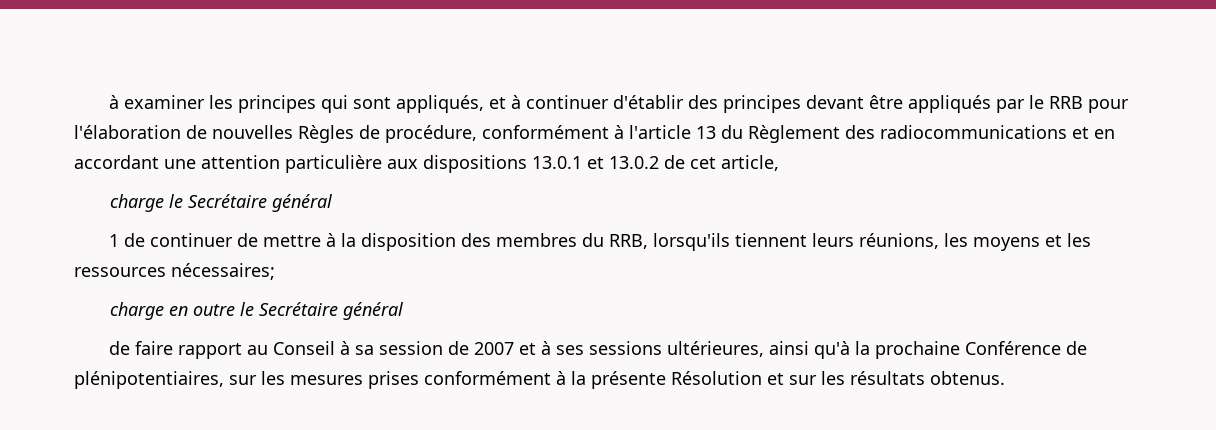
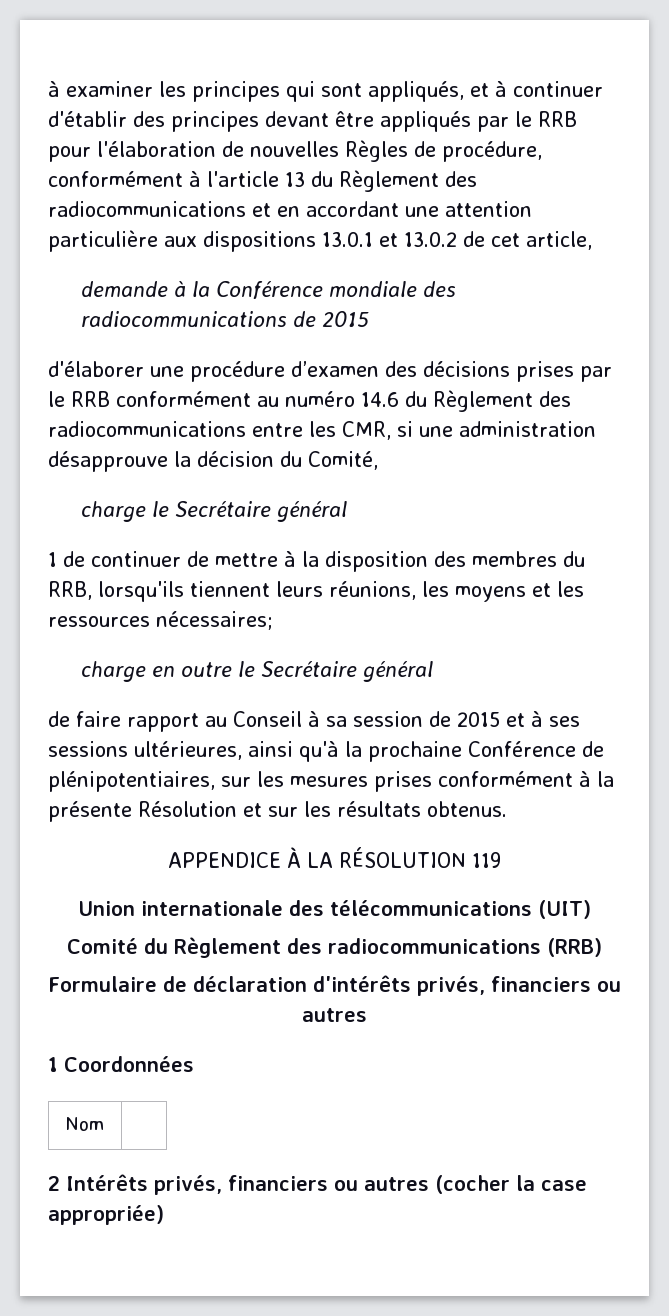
+ demande à la Conférence mondiale des radiocommunications de 2015
+ d'élaborer une procédure d’examen des décisions prises par le RRB conformément au numéro 14.6 du Règlement des radiocommunications entre les CMR, si une administration désapprouve la décision du Comité,
- de faire rapport au Conseil à sa session de 2007 et à ses sessions ultérieures, ainsi qu'à la prochaine Conférence de plénipotentiaires, sur les mesures prises conformément à la présente Résolution et sur les résultats obtenus.
+ de faire rapport au Conseil à sa session de 2015 et à ses sessions ultérieures, ainsi qu'à la prochaine Conférence de plénipotentiaires, sur les mesures prises conformément à la présente Résolution et sur les résultats obtenus.
+ APPENDICE À LA RÉSOLUTION 119
+ Union internationale des télécommunications (UIT)
+ Comité du Règlement des radiocommunications (RRB)
+ Formulaire de déclaration d'intérêts privés, financiers ou autres
+ 1 Coordonnées
+ Nom |
+ 2 Intérêts privés, financiers ou autres (cocher la case appropriée)

